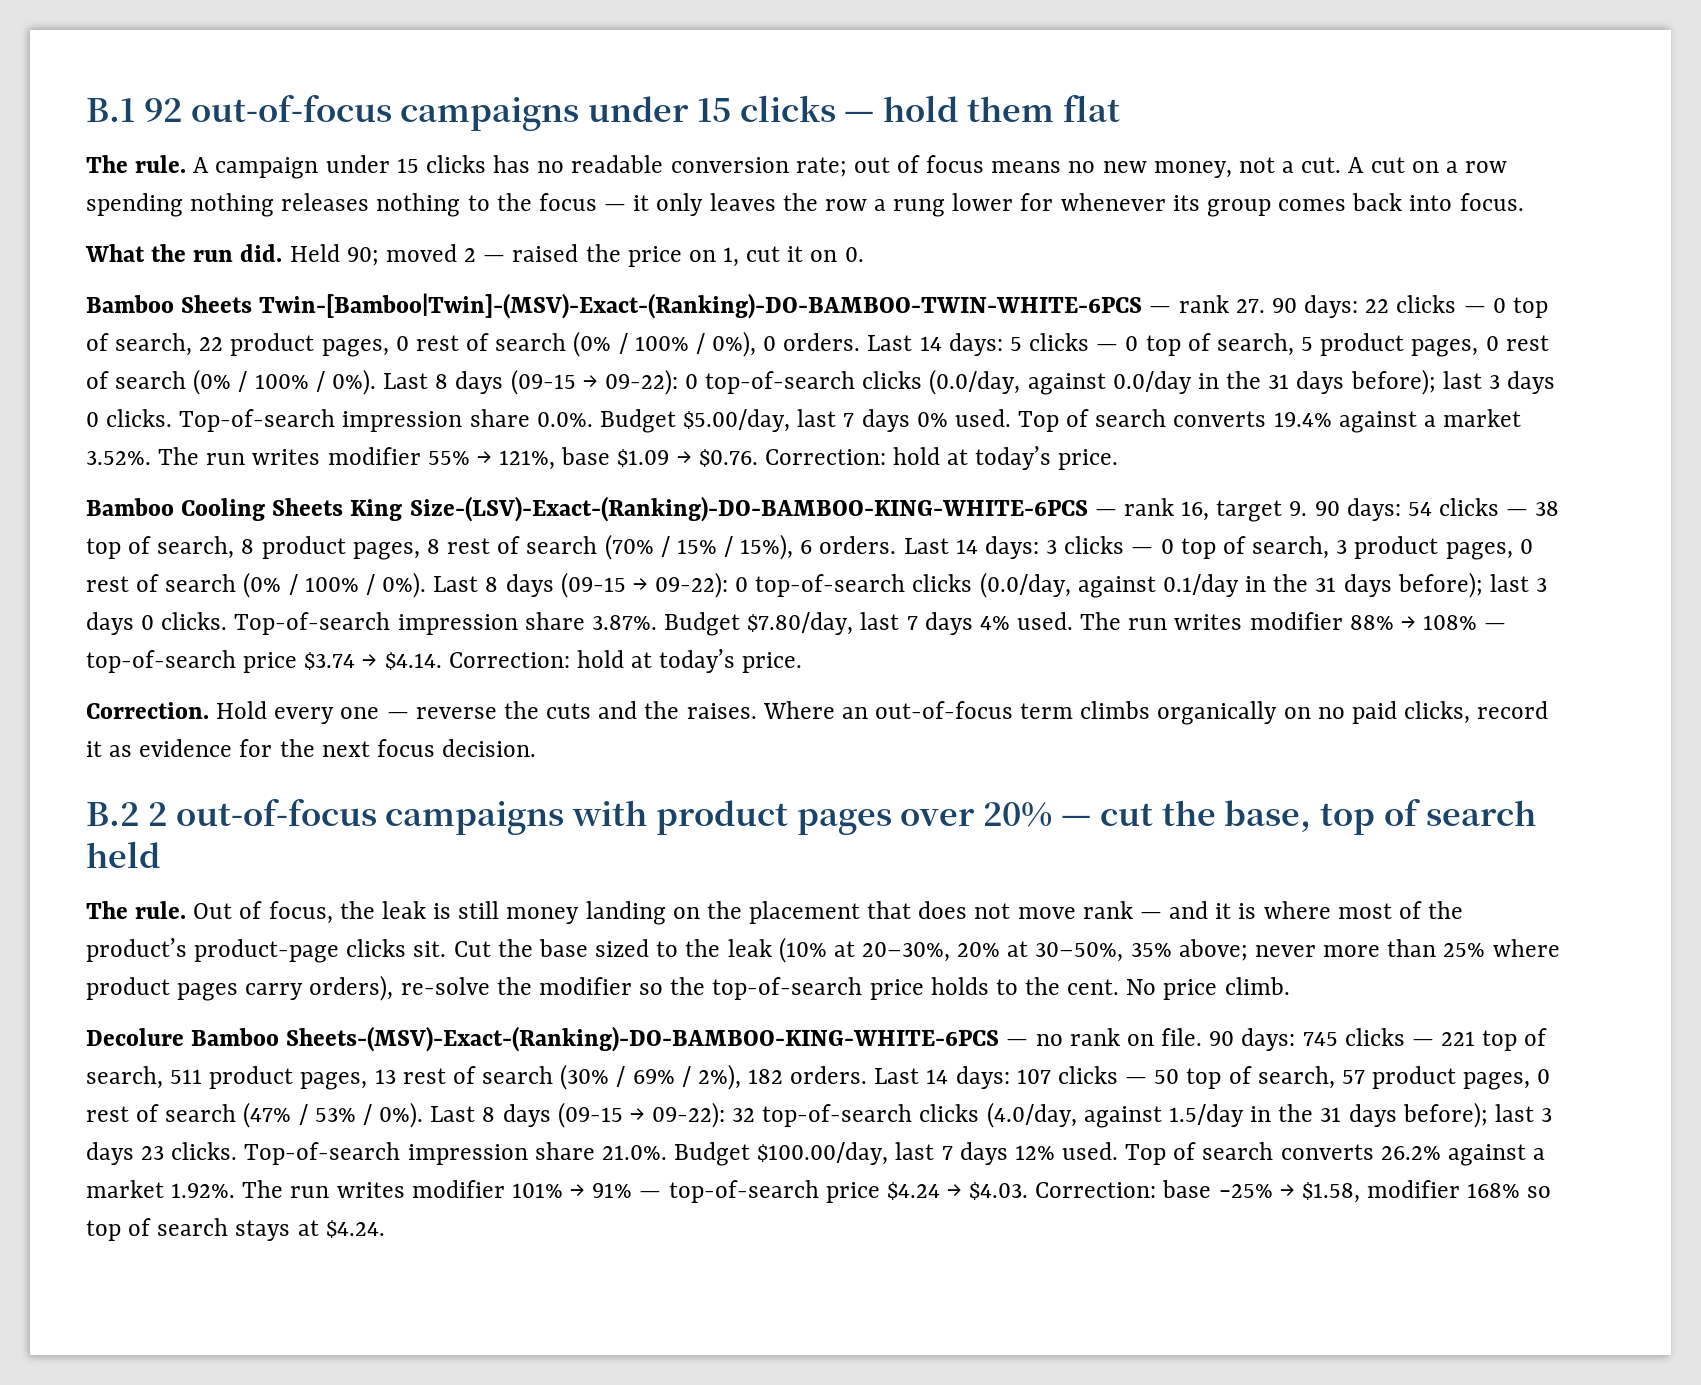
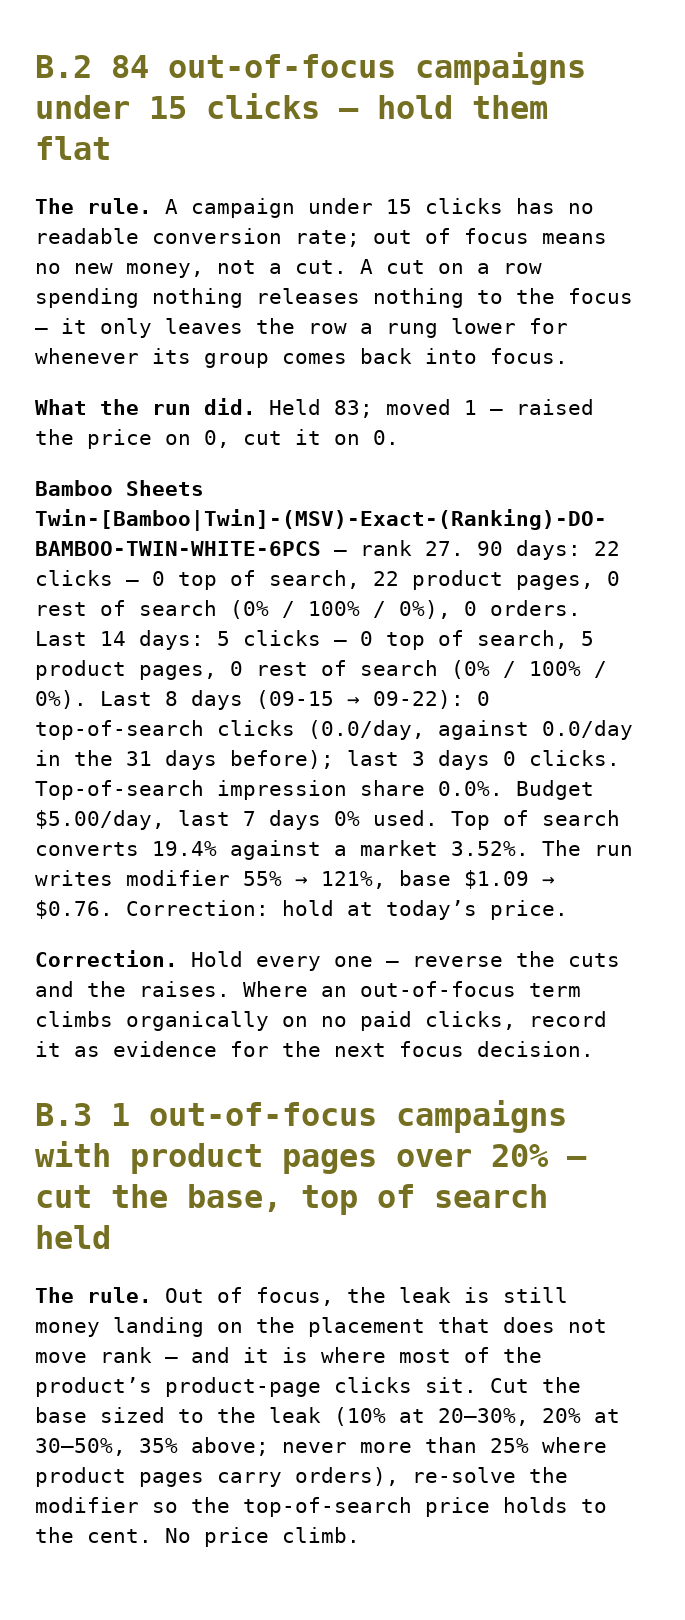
- B.1 92 out-of-focus campaigns under 15 clicks — hold them flat
+ B.2 84 out-of-focus campaigns under 15 clicks — hold them flat
- Held 90; moved 2 — raised the price on 1, cut it on 0.
+ Held 83; moved 1 — raised the price on 0, cut it on 0.
- Bamboo Cooling Sheets King Size-(LSV)-Exact-(Ranking)-DO-BAMBOO-KING-WHITE-6PCS — rank 16, target 9. 90 days: 54 clicks — 38 top of search, 8 product pages, 8 rest of search (70% / 15% / 15%), 6 orders. Last 14 days: 3 clicks — 0 top of search, 3 product pages, 0 rest of search (0% / 100% / 0%). Last 8 days (09-15 → 09-22): 0 top-of-search clicks (0.0/day, against 0.1/day in the 31 days before); last 3 days 0 clicks. Top-of-search impression share 3.87%. Budget $7.80/day, last 7 days 4% used. The run writes modifier 88% → 108% — top-of-search price $3.74 → $4.14. Correction: hold at today’s price.
- B.2 2 out-of-focus campaigns with product pages over 20% — cut the base, top of search held
+ B.3 1 out-of-focus campaigns with product pages over 20% — cut the base, top of search held
- Decolure Bamboo Sheets-(MSV)-Exact-(Ranking)-DO-BAMBOO-KING-WHITE-6PCS — no rank on file. 90 days: 745 clicks — 221 top of search, 511 product pages, 13 rest of search (30% / 69% / 2%), 182 orders. Last 14 days: 107 clicks — 50 top of search, 57 product pages, 0 rest of search (47% / 53% / 0%). Last 8 days (09-15 → 09-22): 32 top-of-search clicks (4.0/day, against 1.5/day in the 31 days before); last 3 days 23 clicks. Top-of-search impression share 21.0%. Budget $100.00/day, last 7 days 12% used. Top of search converts 26.2% against a market 1.92%. The run writes modifier 101% → 91% — top-of-search price $4.24 → $4.03. Correction: base −25% → $1.58, modifier 168% so top of search stays at $4.24.

